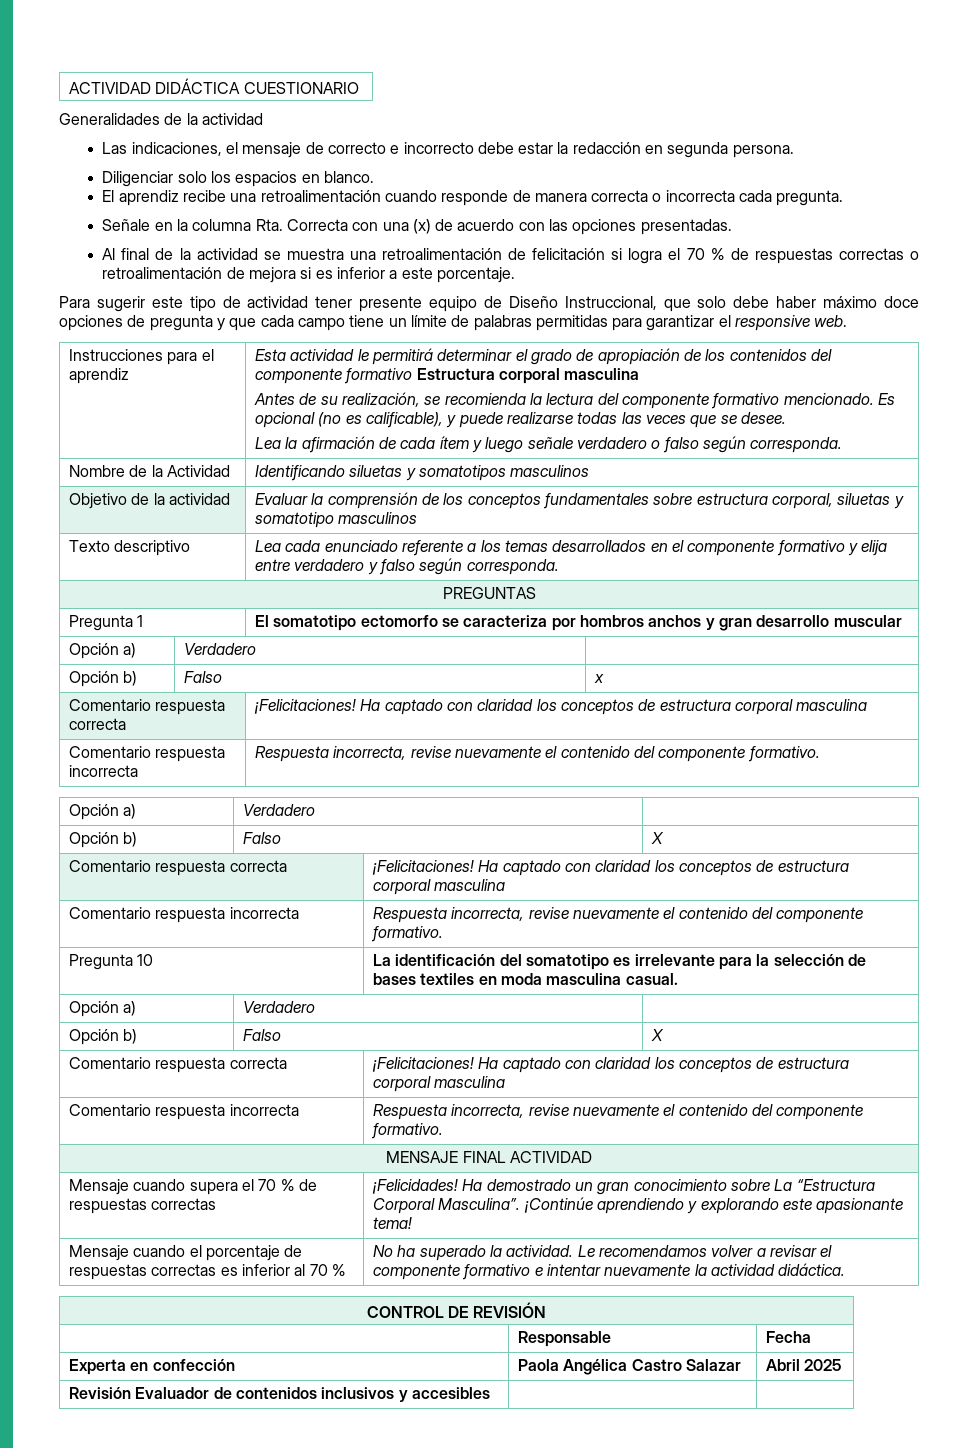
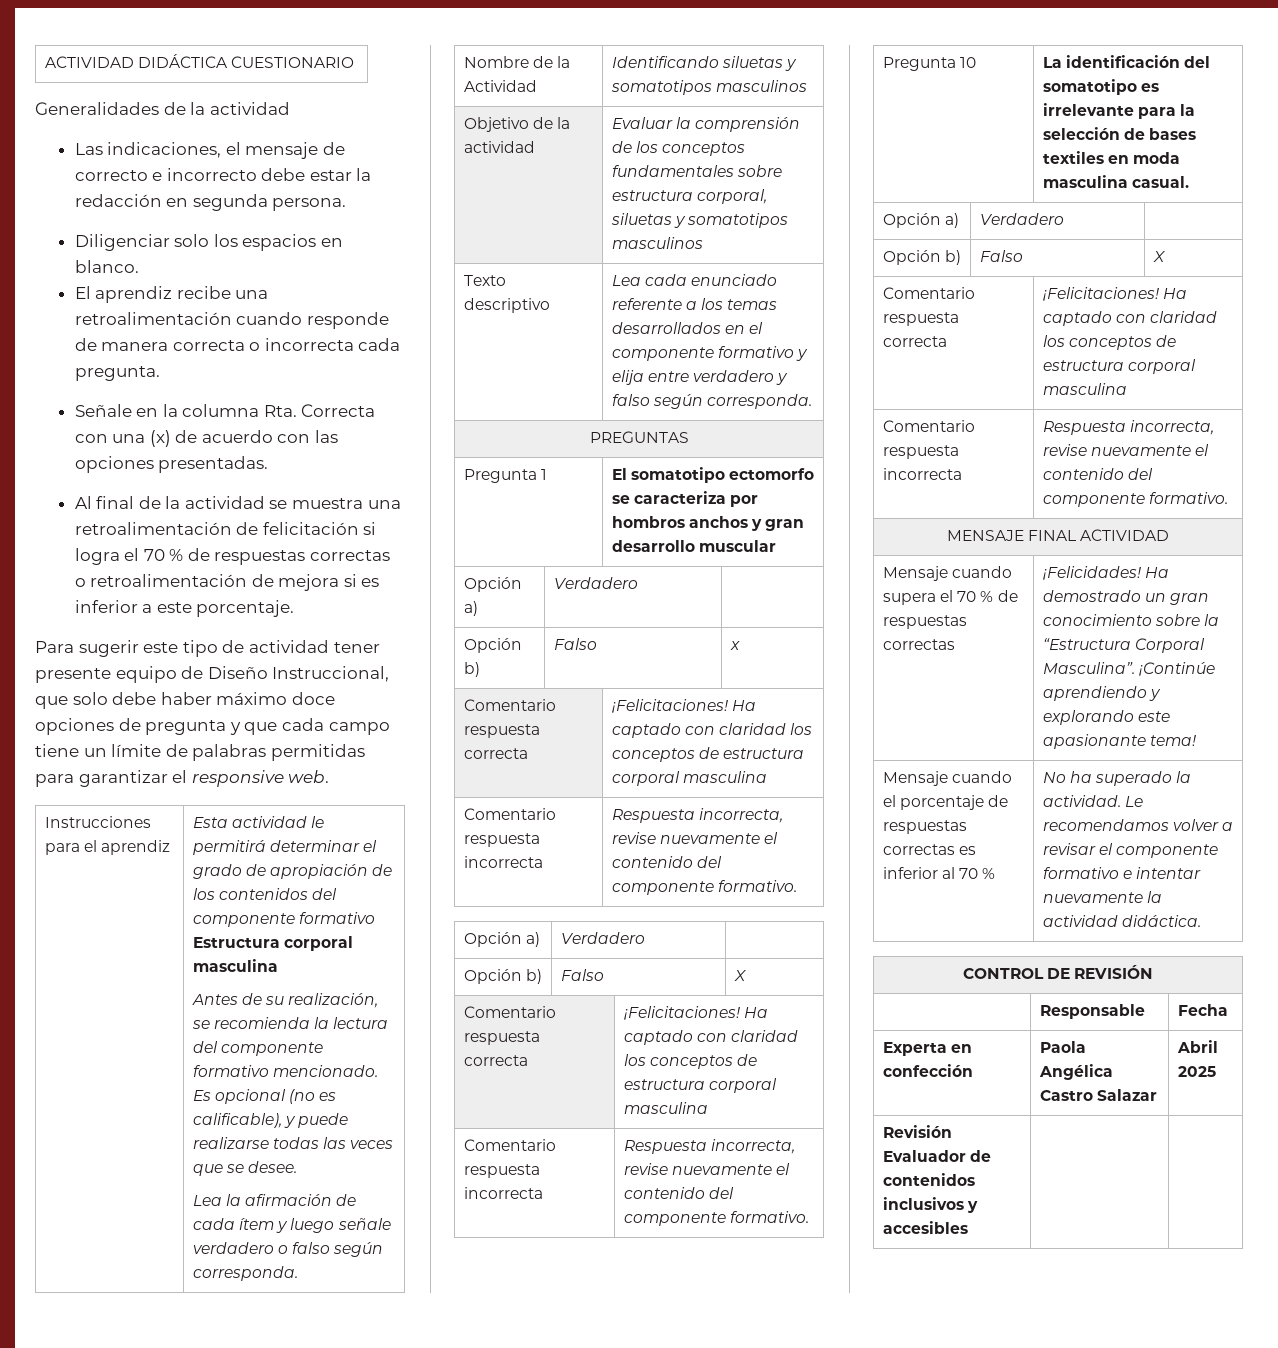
- Objetivo de la actividad | Evaluar la comprensión de los conceptos fundamentales sobre estructura corporal, siluetas y somatotipo masculinos
+ Objetivo de la actividad | Evaluar la comprensión de los conceptos fundamentales sobre estructura corporal, siluetas y somatotipos masculinos
- Mensaje cuando supera el 70 % de respuestas correctas | ¡Felicidades! Ha demostrado un gran conocimiento sobre La “Estructura Corporal Masculina”. ¡Continúe aprendiendo y explorando este apasionante tema!
+ Mensaje cuando supera el 70 % de respuestas correctas | ¡Felicidades! Ha demostrado un gran conocimiento sobre la “Estructura Corporal Masculina”. ¡Continúe aprendiendo y explorando este apasionante tema!

